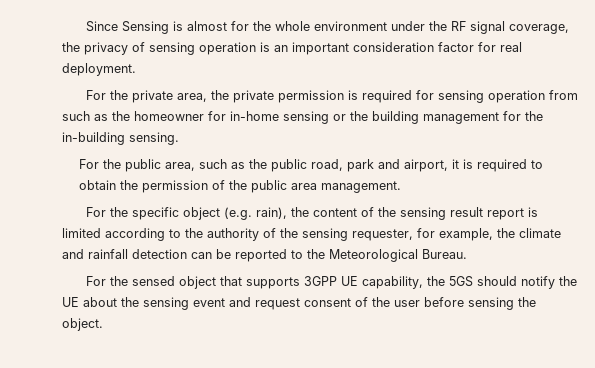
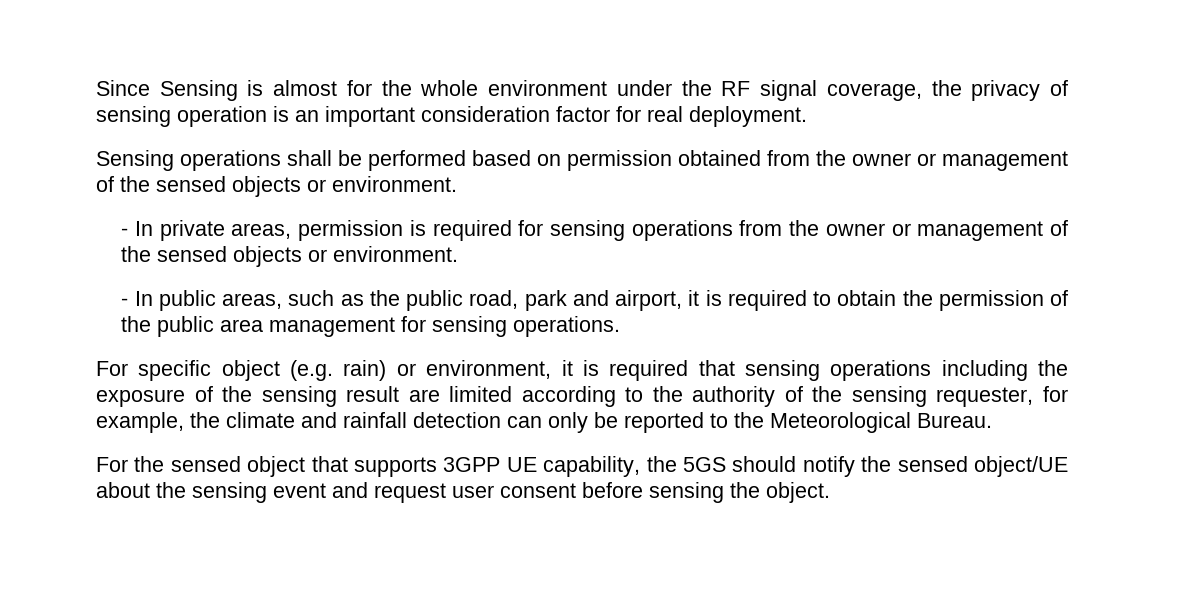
- For the private area, the private permission is required for sensing operation from such as the homeowner for in-home sensing or the building management for the in-building sensing.
- For the public area, such as the public road, park and airport, it is required to obtain the permission of the public area management.
- For the specific object (e.g. rain), the content of the sensing result report is limited according to the authority of the sensing requester, for example, the climate and rainfall detection can be reported to the Meteorological Bureau.
+ Sensing operations shall be performed based on permission obtained from the owner or management of the sensed objects or environment.
+ - In private areas, permission is required for sensing operations from the owner or management of the sensed objects or environment.
+ - In public areas, such as the public road, park and airport, it is required to obtain the permission of the public area management for sensing operations.
+ For specific object (e.g. rain) or environment, it is required that sensing operations including the exposure of the sensing result are limited according to the authority of the sensing requester, for example, the climate and rainfall detection can only be reported to the Meteorological Bureau.
- For the sensed object that supports 3GPP UE capability, the 5GS should notify the UE about the sensing event and request consent of the user before sensing the object.
+ For the sensed object that supports 3GPP UE capability, the 5GS should notify the sensed object/UE about the sensing event and request user consent before sensing the object.

